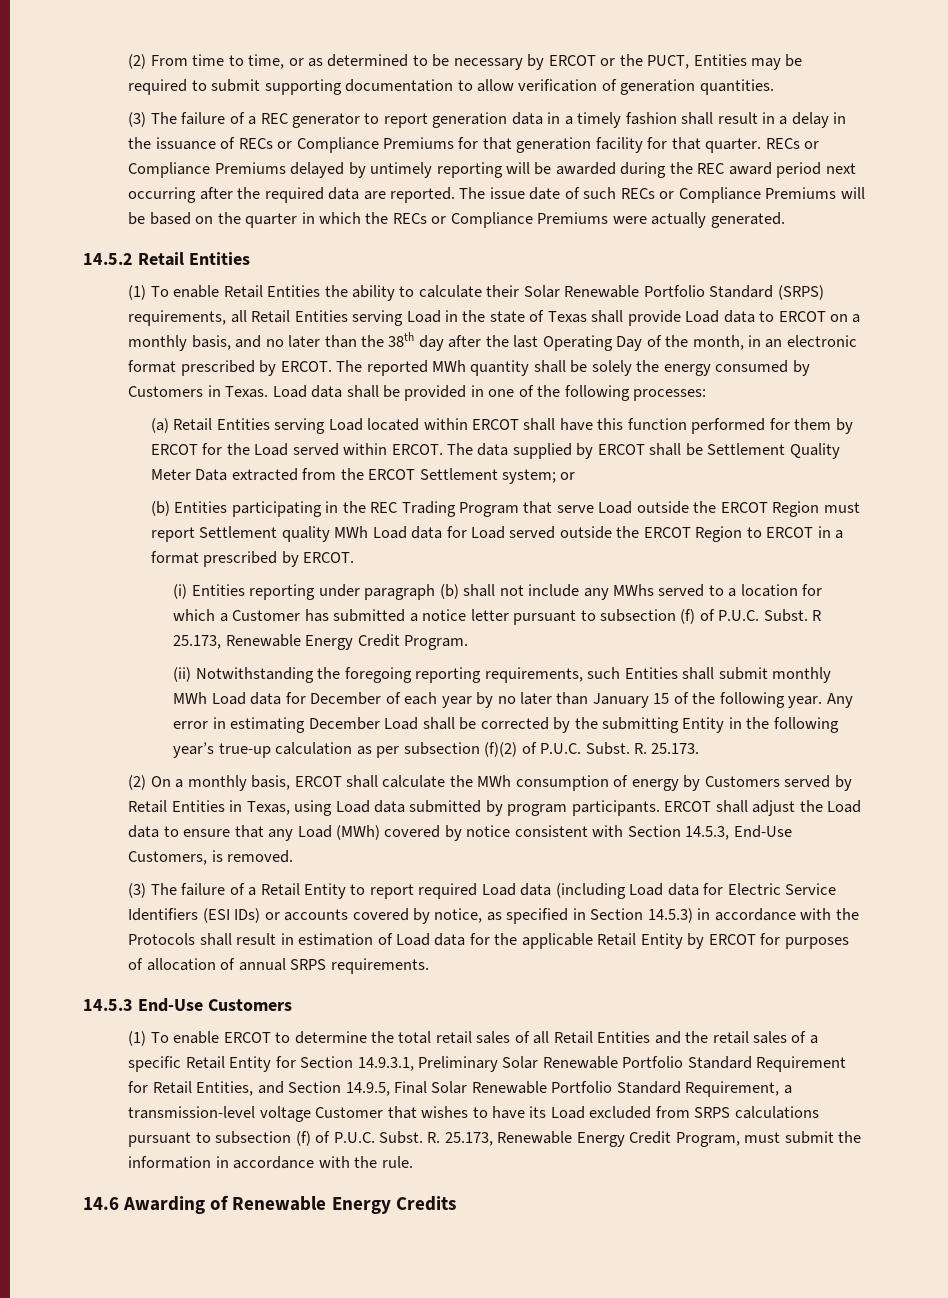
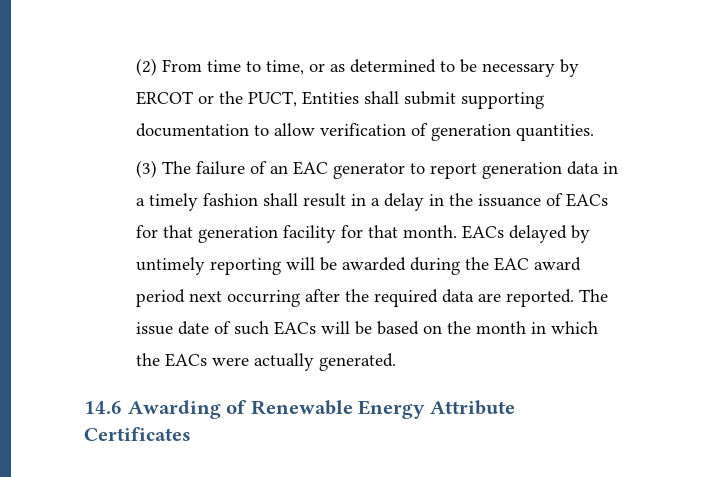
- (2) From time to time, or as determined to be necessary by ERCOT or the PUCT, Entities may be required to submit supporting documentation to allow verification of generation quantities.
+ (2) From time to time, or as determined to be necessary by ERCOT or the PUCT, Entities shall submit supporting documentation to allow verification of generation quantities.
- (3) The failure of a REC generator to report generation data in a timely fashion shall result in a delay in the issuance of RECs or Compliance Premiums for that generation facility for that quarter. RECs or Compliance Premiums delayed by untimely reporting will be awarded during the REC award period next occurring after the required data are reported.
+ (3) The failure of an EAC generator to report generation data in a timely fashion shall result in a delay in the issuance of EACs for that generation facility for that month. EACs delayed by untimely reporting will be awarded during the EAC award period next occurring after the required data are reported.
- The issue date of such RECs or Compliance Premiums will be based on the quarter in which the RECs or Compliance Premiums were actually generated.
+ The issue date of such EACs will be based on the month in which the EACs were actually generated.
- 14.5.2 Retail Entities
- (1) To enable Retail Entities the ability to calculate their Solar Renewable Portfolio Standard (SRPS) requirements, all Retail Entities serving Load in the state of Texas shall provide Load data to ERCOT on a monthly basis, and no later than the 38th day after the last Operating Day of the month, in an electronic format prescribed by ERCOT. The reported MWh quantity shall be solely the energy consumed by Customers in Texas. Load data shall be provided in one of the following processes:
- (a) Retail Entities serving Load located within ERCOT shall have this function performed for them by ERCOT for the Load served within ERCOT. The data supplied by ERCOT shall be Settlement Quality Meter Data extracted from the ERCOT Settlement system; or
- (b) Entities participating in the REC Trading Program that serve Load outside the ERCOT Region must report Settlement quality MWh Load data for Load served outside the ERCOT Region to ERCOT in a format prescribed by ERCOT.
- (i) Entities reporting under paragraph (b) shall not include any MWhs served to a location for which a Customer has submitted a notice letter pursuant to subsection (f) of P.U.C. Subst. R 25.173, Renewable Energy Credit Program.
- (ii) Notwithstanding the foregoing reporting requirements, such Entities shall submit monthly MWh Load data for December of each year by no later than January 15 of the following year. Any error in estimating December Load shall be corrected by the submitting Entity in the following year’s true-up calculation as per subsection (f)(2) of P.U.C. Subst. R. 25.173.
- (2) On a monthly basis, ERCOT shall calculate the MWh consumption of energy by Customers served by Retail Entities in Texas, using Load data submitted by program participants. ERCOT shall adjust the Load data to ensure that any Load (MWh) covered by notice consistent with Section 14.5.3, End-Use Customers, is removed.
- (3) The failure of a Retail Entity to report required Load data (including Load data for Electric Service Identifiers (ESI IDs) or accounts covered by notice, as specified in Section 14.5.3) in accordance with the Protocols shall result in estimation of Load data for the applicable Retail Entity by ERCOT for purposes of allocation of annual SRPS requirements.
- 14.5.3 End-Use Customers
- (1) To enable ERCOT to determine the total retail sales of all Retail Entities and the retail sales of a specific Retail Entity for Section 14.9.3.1, Preliminary Solar Renewable Portfolio Standard Requirement for Retail Entities, and Section 14.9.5, Final Solar Renewable Portfolio Standard Requirement, a transmission-level voltage Customer that wishes to have its Load excluded from SRPS calculations pursuant to subsection (f) of P.U.C. Subst. R. 25.173, Renewable Energy Credit Program, must submit the information in accordance with the rule.
- 14.6 Awarding of Renewable Energy Credits
+ 14.6 Awarding of Renewable Energy Attribute Certificates

